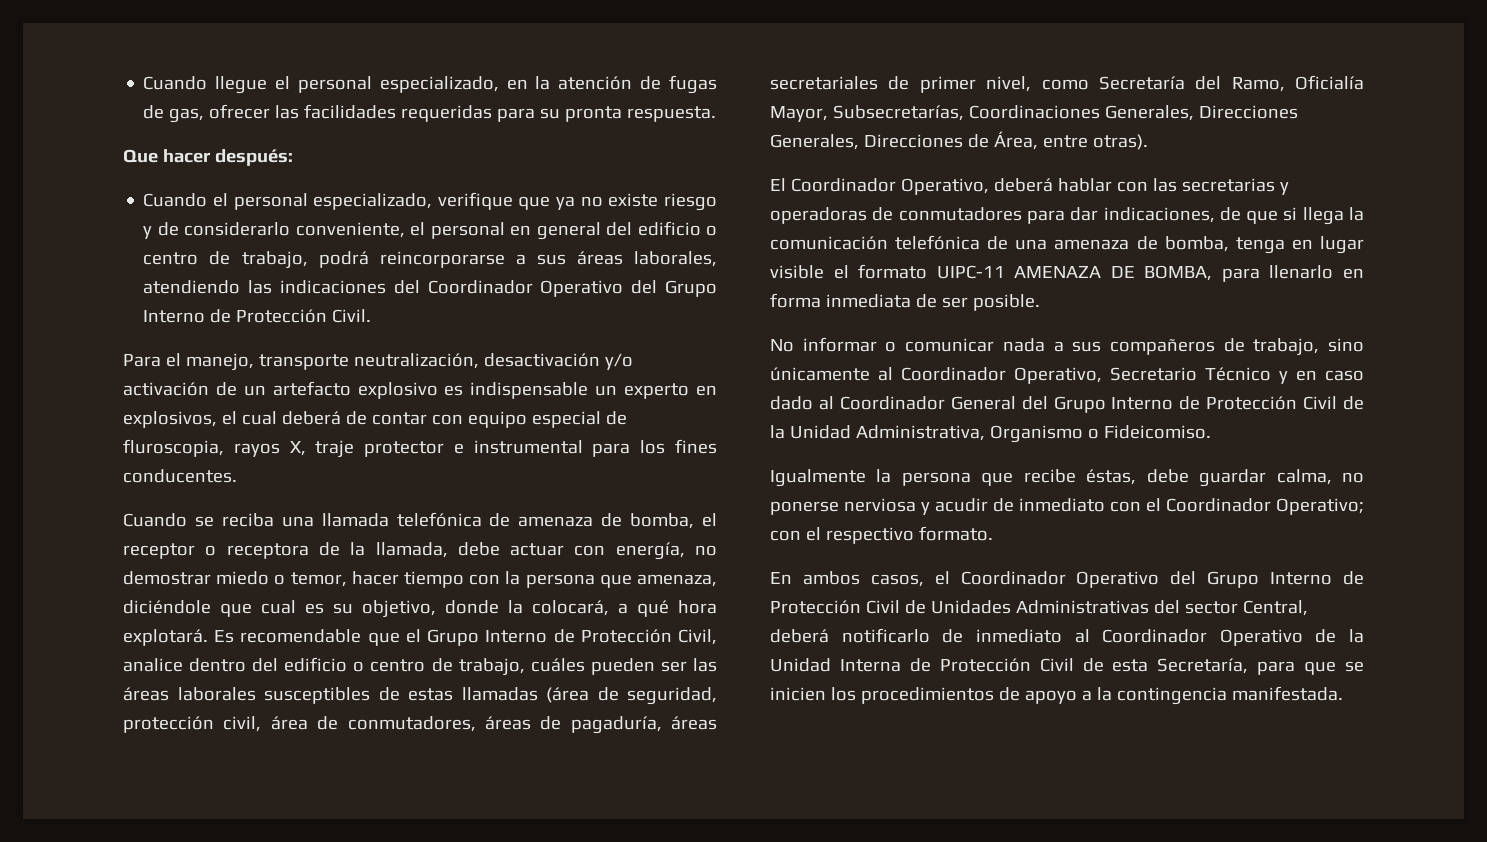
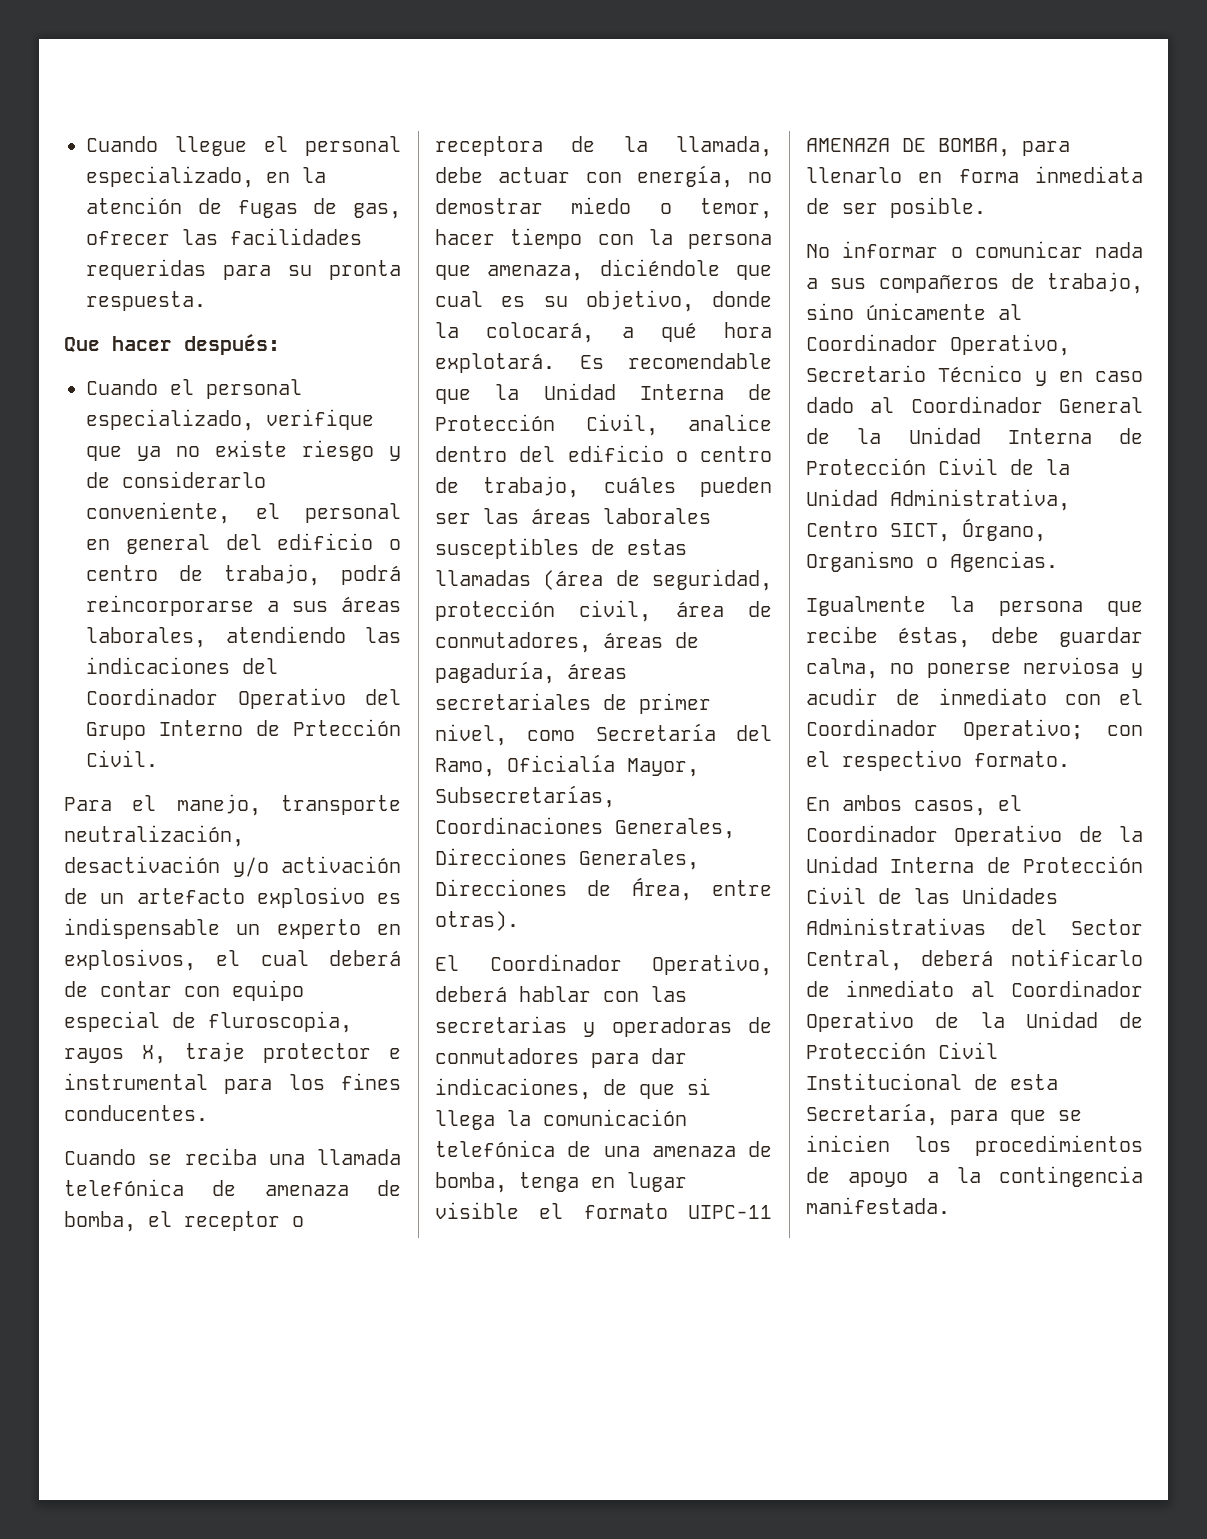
- Cuando el personal especializado, verifique que ya no existe riesgo y de considerarlo conveniente, el personal en general del edificio o centro de trabajo, podrá reincorporarse a sus áreas laborales, atendiendo las indicaciones del Coordinador Operativo del Grupo Interno de Protección Civil.
+ Cuando el personal especializado, verifique que ya no existe riesgo y de considerarlo conveniente, el personal en general del edificio o centro de trabajo, podrá reincorporarse a sus áreas laborales, atendiendo las indicaciones del Coordinador Operativo del Grupo Interno de Prtección Civil.
- Es recomendable que el Grupo Interno de Protección Civil, analice dentro del edificio o centro de trabajo, cuáles pueden ser las áreas laborales susceptibles de estas llamadas (área de seguridad, protección civil, área de conmutadores, áreas de pagaduría, áreas secretariales de primer nivel, como Secretaría del Ramo, Oficialía Mayor, Subsecretarías, Coordinaciones Generales, Direcciones Generales, Direcciones de Área, entre otras).
+ Es recomendable que la Unidad Interna de Protección Civil, analice dentro del edificio o centro de trabajo, cuáles pueden ser las áreas laborales susceptibles de estas llamadas (área de seguridad, protección civil, área de conmutadores, áreas de pagaduría, áreas secretariales de primer nivel, como Secretaría del Ramo, Oficialía Mayor, Subsecretarías, Coordinaciones Generales, Direcciones Generales, Direcciones de Área, entre otras).
- No informar o comunicar nada a sus compañeros de trabajo, sino únicamente al Coordinador Operativo, Secretario Técnico y en caso dado al Coordinador General del Grupo Interno de Protección Civil de la Unidad Administrativa, Organismo o Fideicomiso.
+ No informar o comunicar nada a sus compañeros de trabajo, sino únicamente al Coordinador Operativo, Secretario Técnico y en caso dado al Coordinador General de la Unidad Interna de Protección Civil de la Unidad Administrativa, Centro SICT, Órgano, Organismo o Agencias.
- En ambos casos, el Coordinador Operativo del Grupo Interno de Protección Civil de Unidades Administrativas del sector Central, deberá notificarlo de inmediato al Coordinador Operativo de la Unidad Interna de Protección Civil de esta Secretaría, para que se inicien los procedimientos de apoyo a la contingencia manifestada.
+ En ambos casos, el Coordinador Operativo de la Unidad Interna de Protección Civil de las Unidades Administrativas del Sector Central, deberá notificarlo de inmediato al Coordinador Operativo de la Unidad de Protección Civil Institucional de esta Secretaría, para que se inicien los procedimientos de apoyo a la contingencia manifestada.

